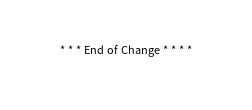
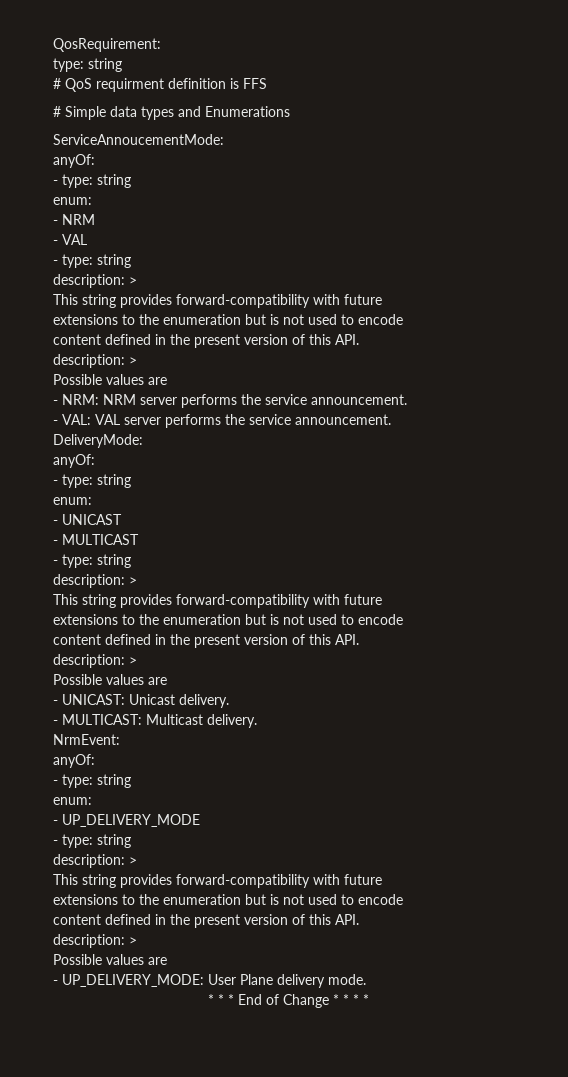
+ QosRequirement:
+ type: string
+ # QoS requirment definition is FFS
+ # Simple data types and Enumerations
+ ServiceAnnoucementMode:
+ anyOf:
+ - type: string
+ enum:
+ - NRM
+ - VAL
+ - type: string
+ description: >
+ This string provides forward-compatibility with future
+ extensions to the enumeration but is not used to encode
+ content defined in the present version of this API.
+ description: >
+ Possible values are
+ - NRM: NRM server performs the service announcement.
+ - VAL: VAL server performs the service announcement.
+ DeliveryMode:
+ anyOf:
+ - type: string
+ enum:
+ - UNICAST
+ - MULTICAST
+ - type: string
+ description: >
+ This string provides forward-compatibility with future
+ extensions to the enumeration but is not used to encode
+ content defined in the present version of this API.
+ description: >
+ Possible values are
+ - UNICAST: Unicast delivery.
+ - MULTICAST: Multicast delivery.
+ NrmEvent:
+ anyOf:
+ - type: string
+ enum:
+ - UP_DELIVERY_MODE
+ - type: string
+ description: >
+ This string provides forward-compatibility with future
+ extensions to the enumeration but is not used to encode
+ content defined in the present version of this API.
+ description: >
+ Possible values are
+ - UP_DELIVERY_MODE: User Plane delivery mode.

